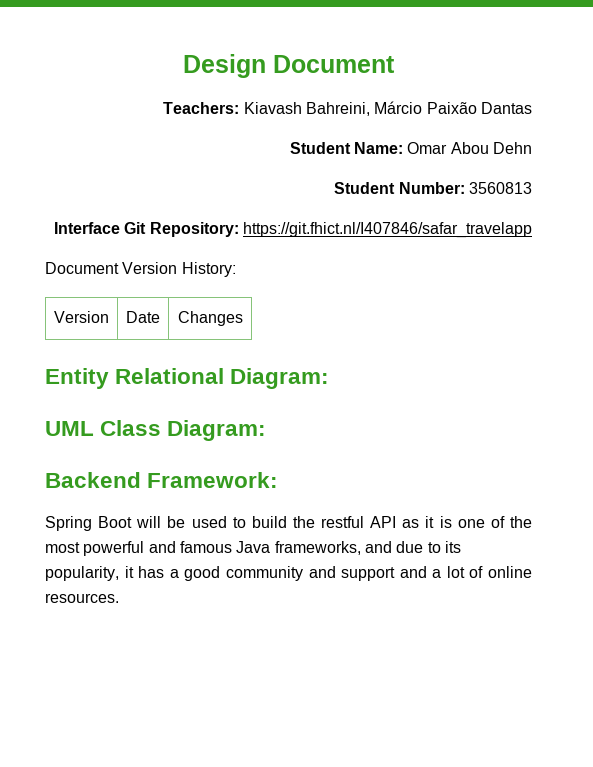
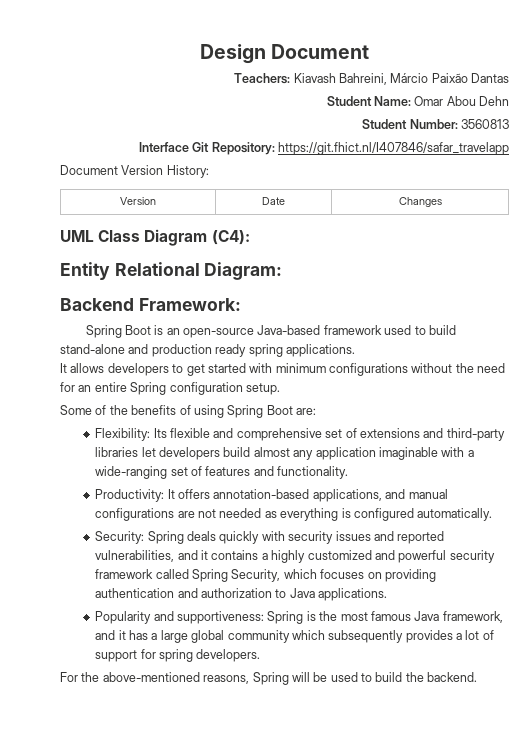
+ UML Class Diagram (C4):
- UML Class Diagram:
- Spring Boot will be used to build the restful API as it is one of the most powerful and famous Java frameworks, and due to its popularity, it has a good community and support and a lot of online resources.
+ Spring Boot is an open-source Java-based framework used to build stand-alone and production ready spring applications.
+ It allows developers to get started with minimum configurations without the need for an entire Spring configuration setup.
+ Some of the benefits of using Spring Boot are:
+ Flexibility: Its flexible and comprehensive set of extensions and third-party libraries let developers build almost any application imaginable with a wide-ranging set of features and functionality.
+ Productivity: It offers annotation-based applications, and manual configurations are not needed as everything is configured automatically.
+ Security: Spring deals quickly with security issues and reported vulnerabilities, and it contains a highly customized and powerful security framework called Spring Security, which focuses on providing authentication and authorization to Java applications.
+ Popularity and supportiveness: Spring is the most famous Java framework, and it has a large global community which subsequently provides a lot of support for spring developers.
+ For the above-mentioned reasons, Spring will be used to build the backend.

